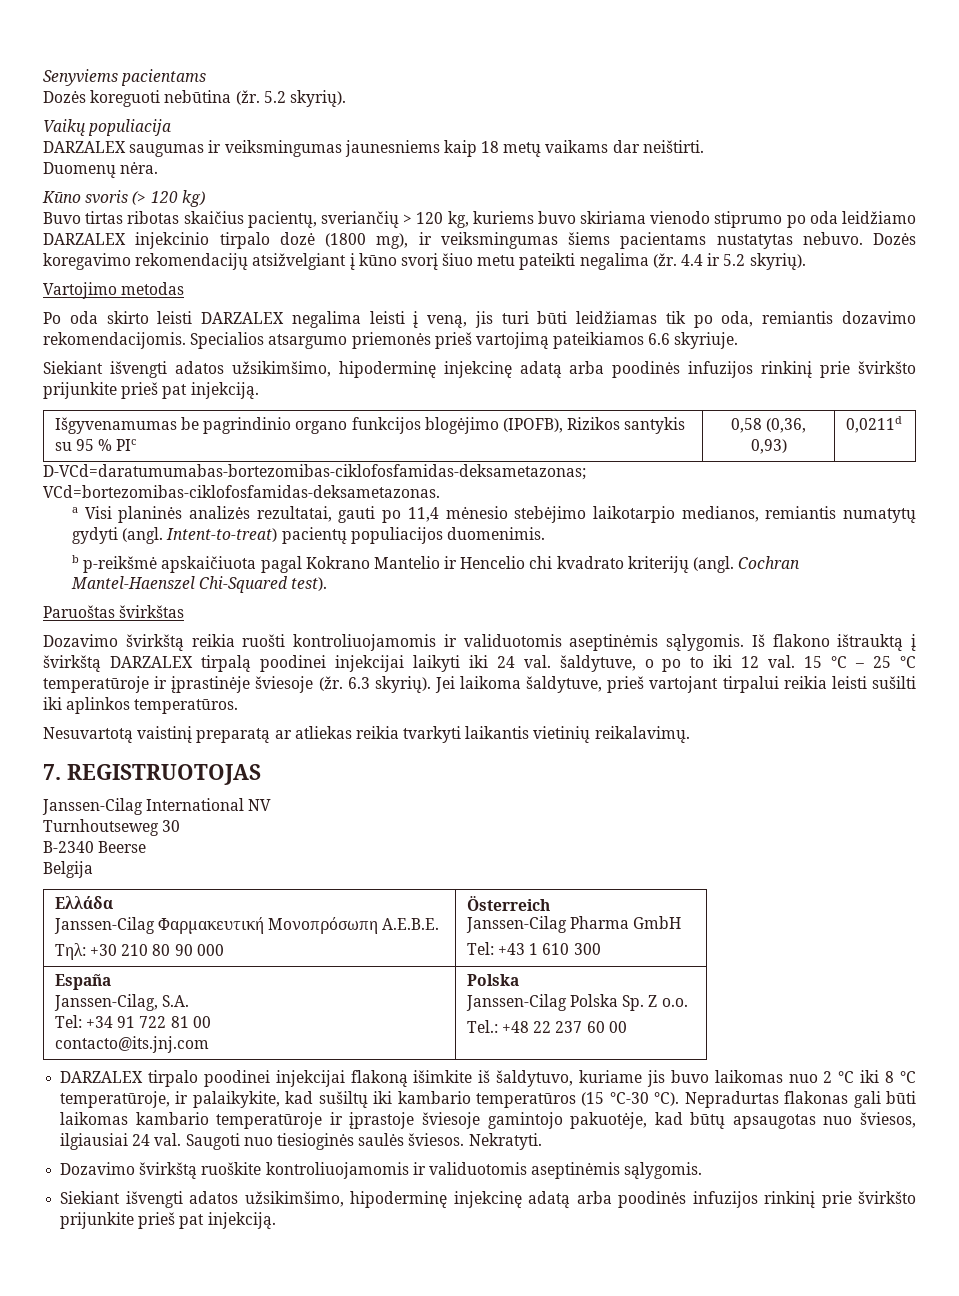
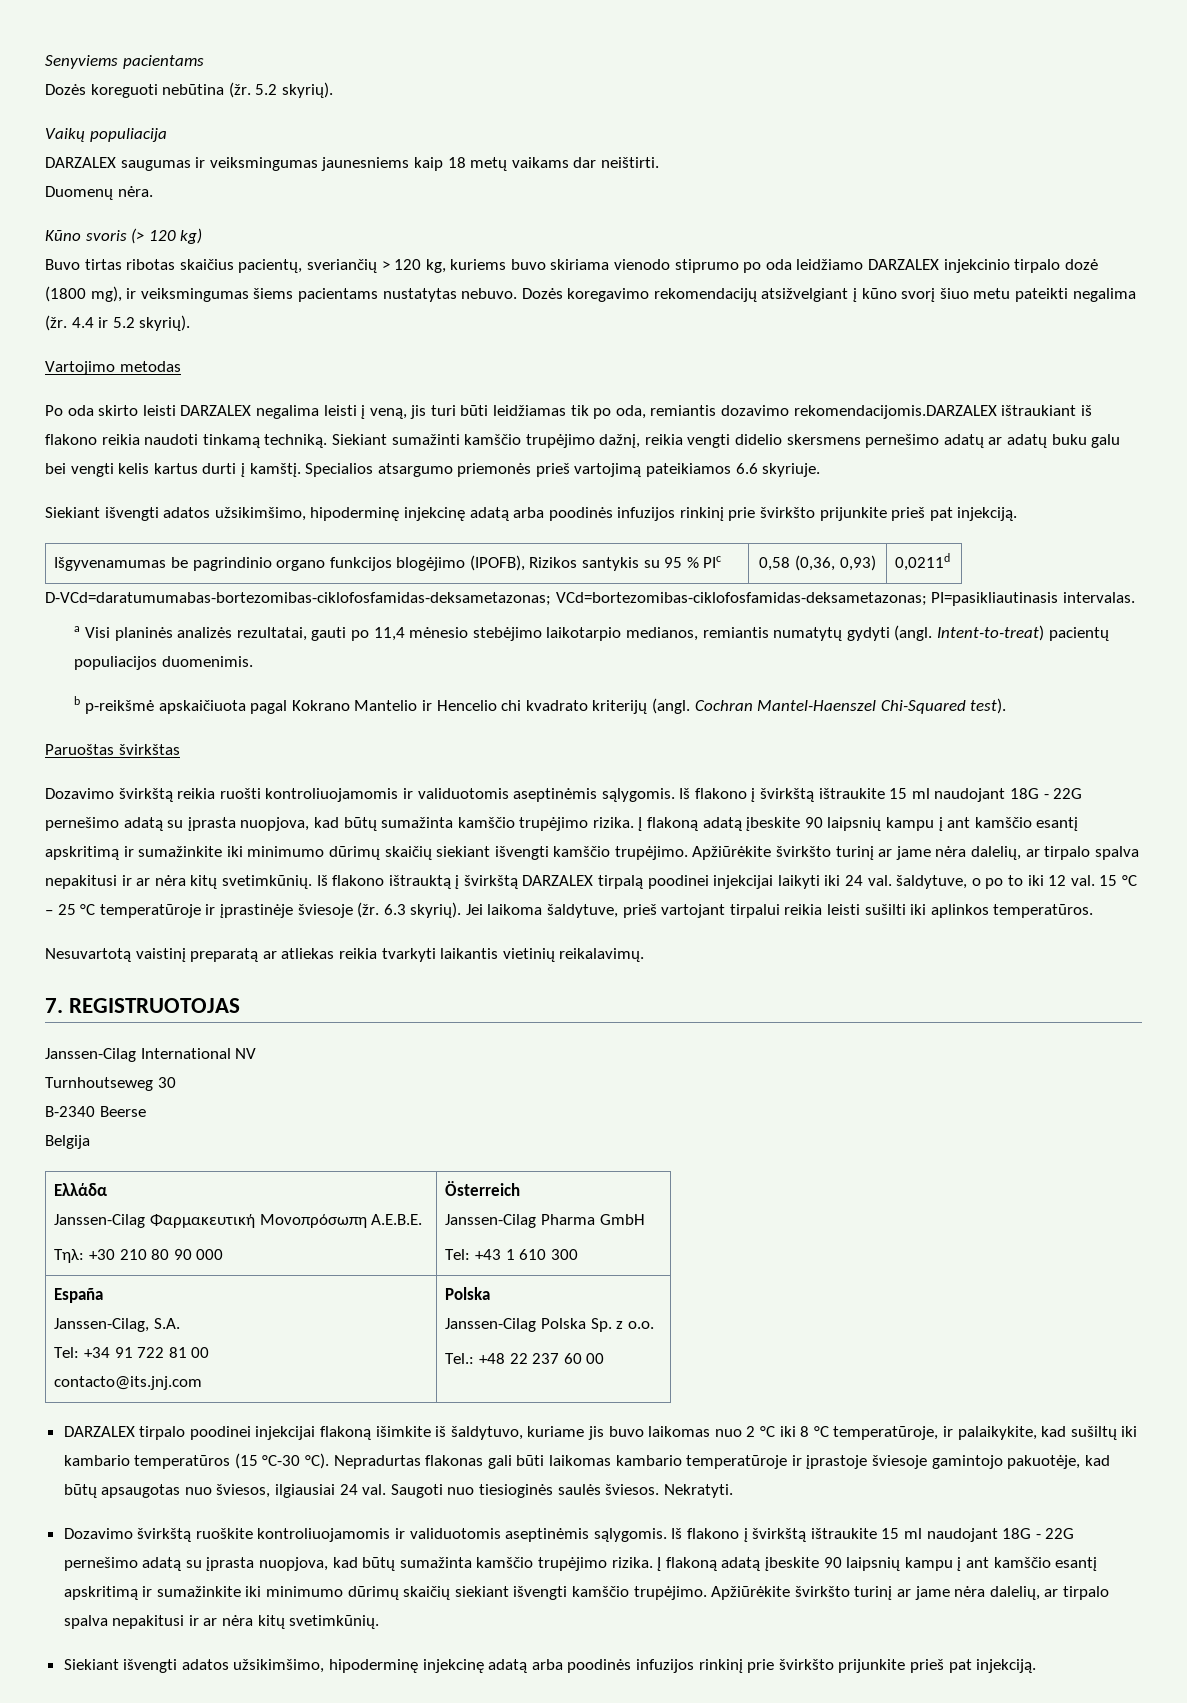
- Po oda skirto leisti DARZALEX negalima leisti į veną, jis turi būti leidžiamas tik po oda, remiantis dozavimo rekomendacijomis.
+ Po oda skirto leisti DARZALEX negalima leisti į veną, jis turi būti leidžiamas tik po oda, remiantis dozavimo rekomendacijomis.DARZALEX ištraukiant iš flakono reikia naudoti tinkamą techniką. Siekiant sumažinti kamščio trupėjimo dažnį, reikia vengti didelio skersmens pernešimo adatų ar adatų buku galu bei vengti kelis kartus durti į kamštį.
- D-VCd=daratumumabas-bortezomibas-ciklofosfamidas-deksametazonas; VCd=bortezomibas-ciklofosfamidas-deksametazonas.
+ D-VCd=daratumumabas-bortezomibas-ciklofosfamidas-deksametazonas; VCd=bortezomibas-ciklofosfamidas-deksametazonas; PI=pasikliautinasis intervalas.
- Iš flakono ištrauktą į švirkštą DARZALEX tirpalą poodinei injekcijai laikyti iki 24 val. šaldytuve, o po to iki 12 val.
+ Iš flakono į švirkštą ištraukite 15 ml naudojant 18G - 22G pernešimo adatą su įprasta nuopjova, kad būtų sumažinta kamščio trupėjimo rizika. Į flakoną adatą įbeskite 90 laipsnių kampu į ant kamščio esantį apskritimą ir sumažinkite iki minimumo dūrimų skaičių siekiant išvengti kamščio trupėjimo. Apžiūrėkite švirkšto turinį ar jame nėra dalelių, ar tirpalo spalva nepakitusi ir ar nėra kitų svetimkūnių. Iš flakono ištrauktą į švirkštą DARZALEX tirpalą poodinei injekcijai laikyti iki 24 val. šaldytuve, o po to iki 12 val.
  España
  Janssen-Cilag, S.A.
  Tel: +34 91 722 81 00
  contacto@its.jnj.com | Polska
- Janssen-Cilag Polska Sp. Z o.o.
+ Janssen-Cilag Polska Sp. z o.o.
- Dozavimo švirkštą ruoškite kontroliuojamomis ir validuotomis aseptinėmis sąlygomis.
+ Dozavimo švirkštą ruoškite kontroliuojamomis ir validuotomis aseptinėmis sąlygomis. Iš flakono į švirkštą ištraukite 15 ml naudojant 18G - 22G pernešimo adatą su įprasta nuopjova, kad būtų sumažinta kamščio trupėjimo rizika. Į flakoną adatą įbeskite 90 laipsnių kampu į ant kamščio esantį apskritimą ir sumažinkite iki minimumo dūrimų skaičių siekiant išvengti kamščio trupėjimo. Apžiūrėkite švirkšto turinį ar jame nėra dalelių, ar tirpalo spalva nepakitusi ir ar nėra kitų svetimkūnių.

